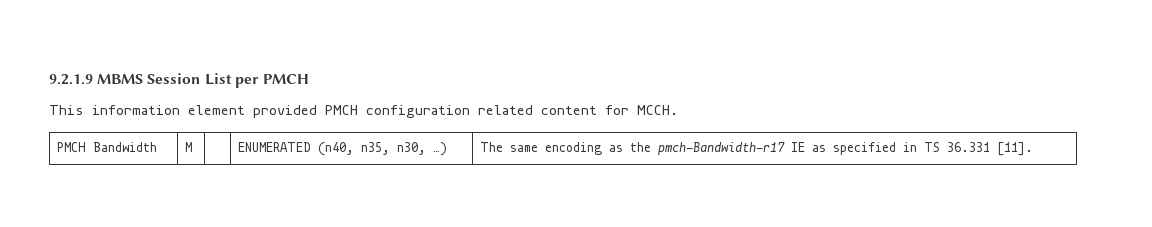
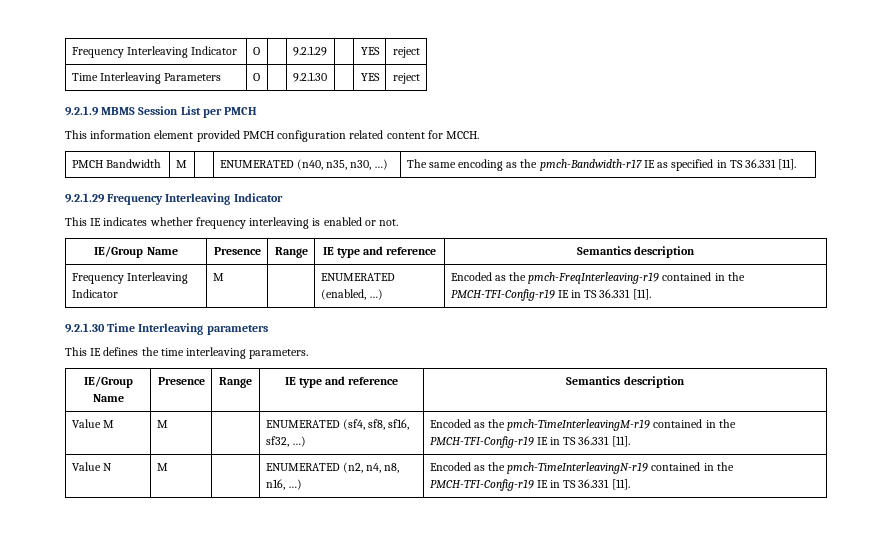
+ Frequency Interleaving Indicator | O | | 9.2.1.29 | | YES | reject
+ Time Interleaving Parameters | O | | 9.2.1.30 | | YES | reject
+ 9.2.1.29 Frequency Interleaving Indicator
+ This IE indicates whether frequency interleaving is enabled or not.
+ IE/Group Name | Presence | Range | IE type and reference | Semantics description
+ Frequency Interleaving Indicator | M | | ENUMERATED (enabled, …) | Encoded as the pmch-FreqInterleaving-r19 contained in the PMCH-TFI-Config-r19 IE in TS 36.331 [11].
+ 9.2.1.30 Time Interleaving parameters
+ This IE defines the time interleaving parameters.
+ IE/Group Name | Presence | Range | IE type and reference | Semantics description
+ Value M | M | | ENUMERATED (sf4, sf8, sf16, sf32, …) | Encoded as the pmch-TimeInterleavingM-r19 contained in the PMCH-TFI-Config-r19 IE in TS 36.331 [11].
+ Value N | M | | ENUMERATED (n2, n4, n8, n16, …) | Encoded as the pmch-TimeInterleavingN-r19 contained in the PMCH-TFI-Config-r19 IE in TS 36.331 [11].

